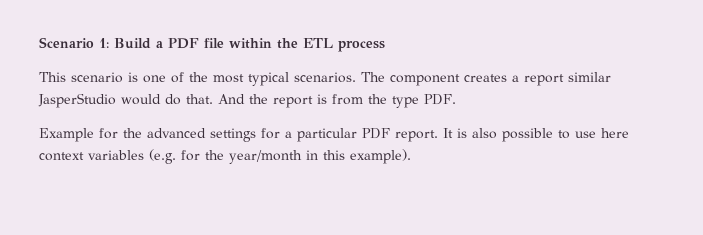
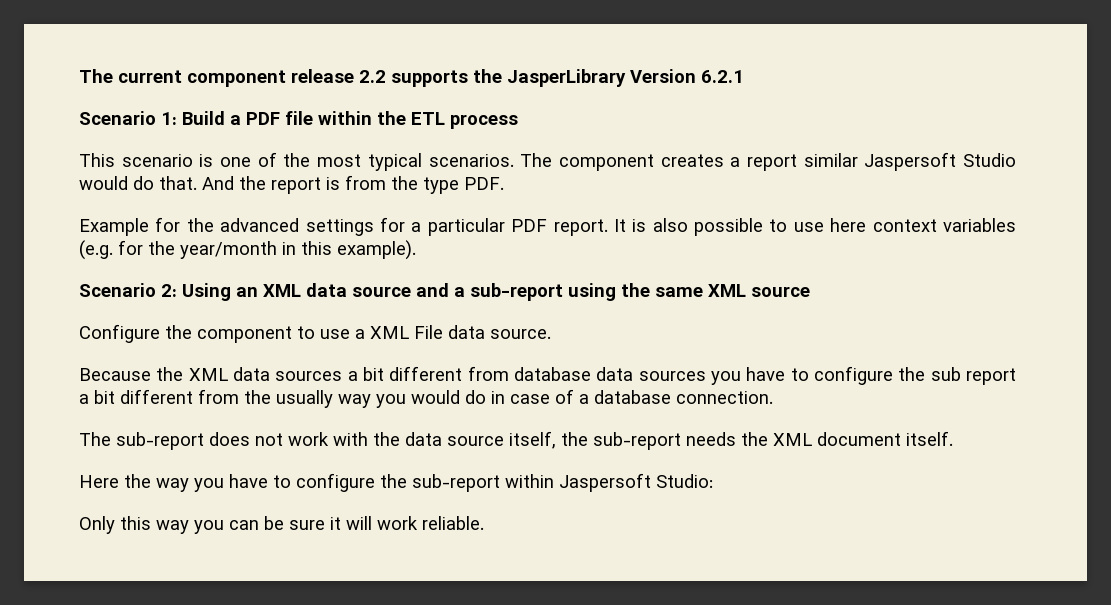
+ The current component release 2.2 supports the JasperLibrary Version 6.2.1
- The component creates a report similar JasperStudio would do that.
+ The component creates a report similar Jaspersoft Studio would do that.
+ Scenario 2: Using an XML data source and a sub-report using the same XML source
+ Configure the component to use a XML File data source.
+ Because the XML data sources a bit different from database data sources you have to configure the sub report a bit different from the usually way you would do in case of a database connection.
+ The sub-report does not work with the data source itself, the sub-report needs the XML document itself.
+ Here the way you have to configure the sub-report within Jaspersoft Studio:
+ Only this way you can be sure it will work reliable.

